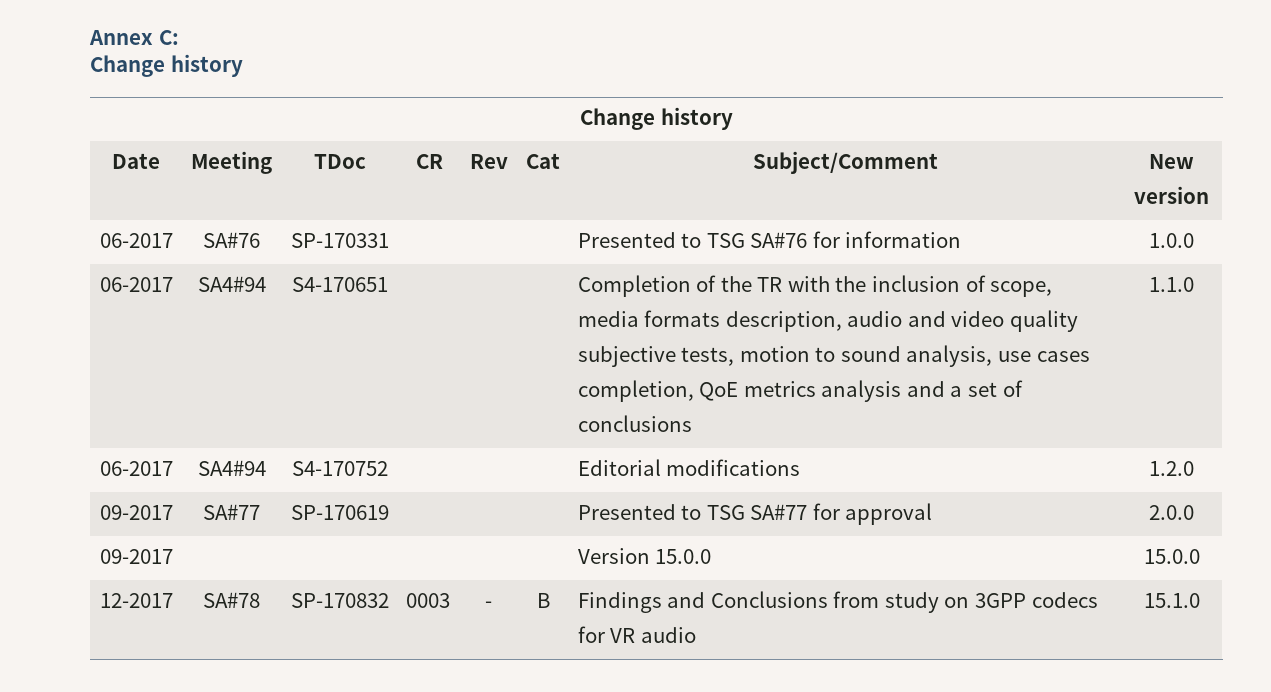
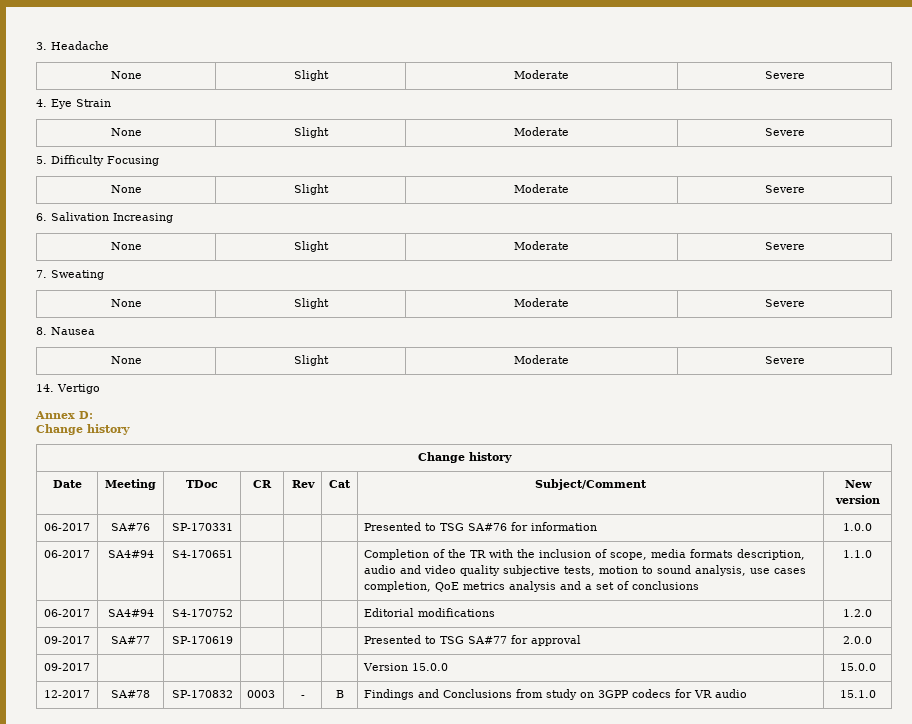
- Annex C:
+ 3. Headache
+ None | Slight | Moderate | Severe
+ 4. Eye Strain
+ None | Slight | Moderate | Severe
+ 5. Difficulty Focusing
+ None | Slight | Moderate | Severe
+ 6. Salivation Increasing
+ None | Slight | Moderate | Severe
+ 7. Sweating
+ None | Slight | Moderate | Severe
+ 8. Nausea
+ None | Slight | Moderate | Severe
+ 14. Vertigo
+ Annex D:

